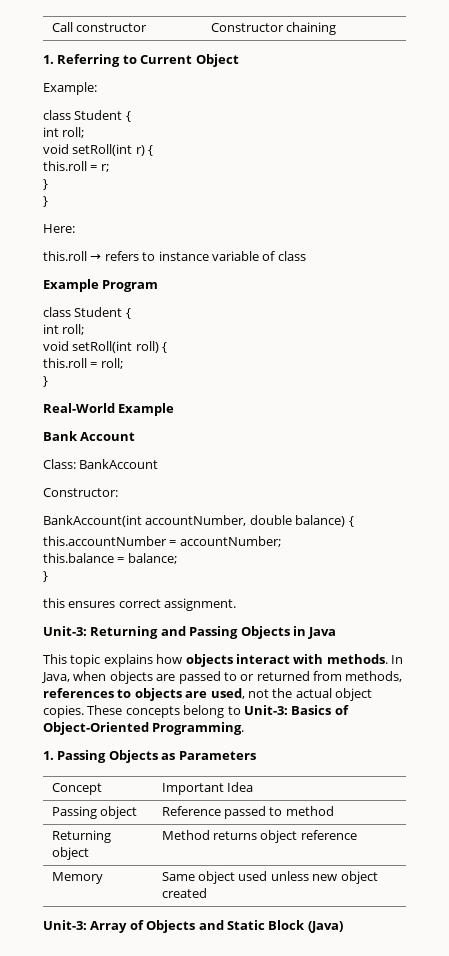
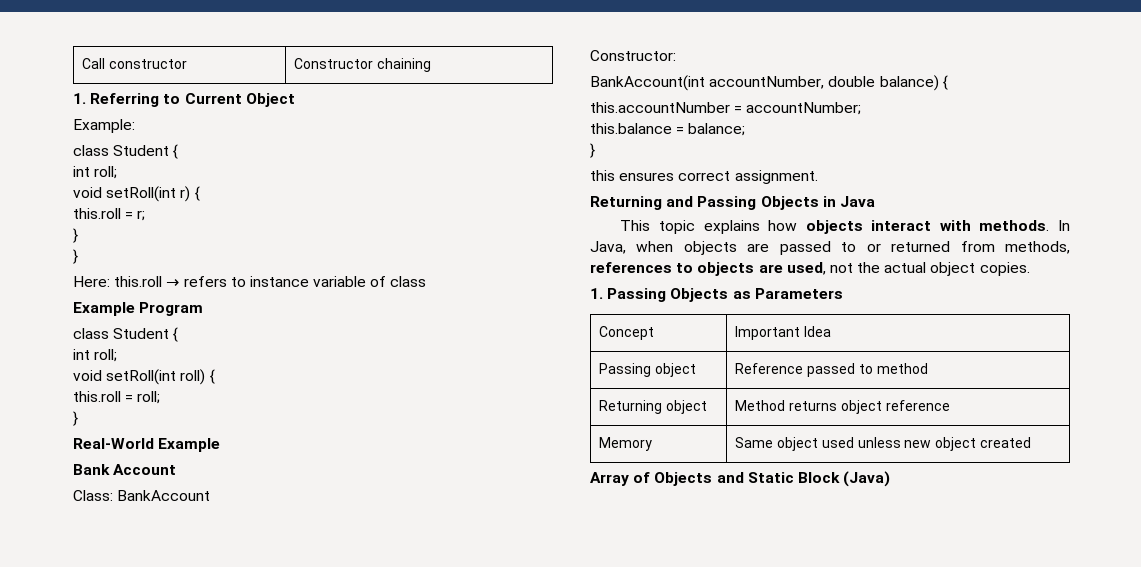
- Here:
- this.roll → refers to instance variable of class
+ Here: this.roll → refers to instance variable of class
- Unit-3: Returning and Passing Objects in Java
+ Returning and Passing Objects in Java
- These concepts belong to Unit-3: Basics of Object-Oriented Programming.
- Unit-3: Array of Objects and Static Block (Java)
+ Array of Objects and Static Block (Java)

